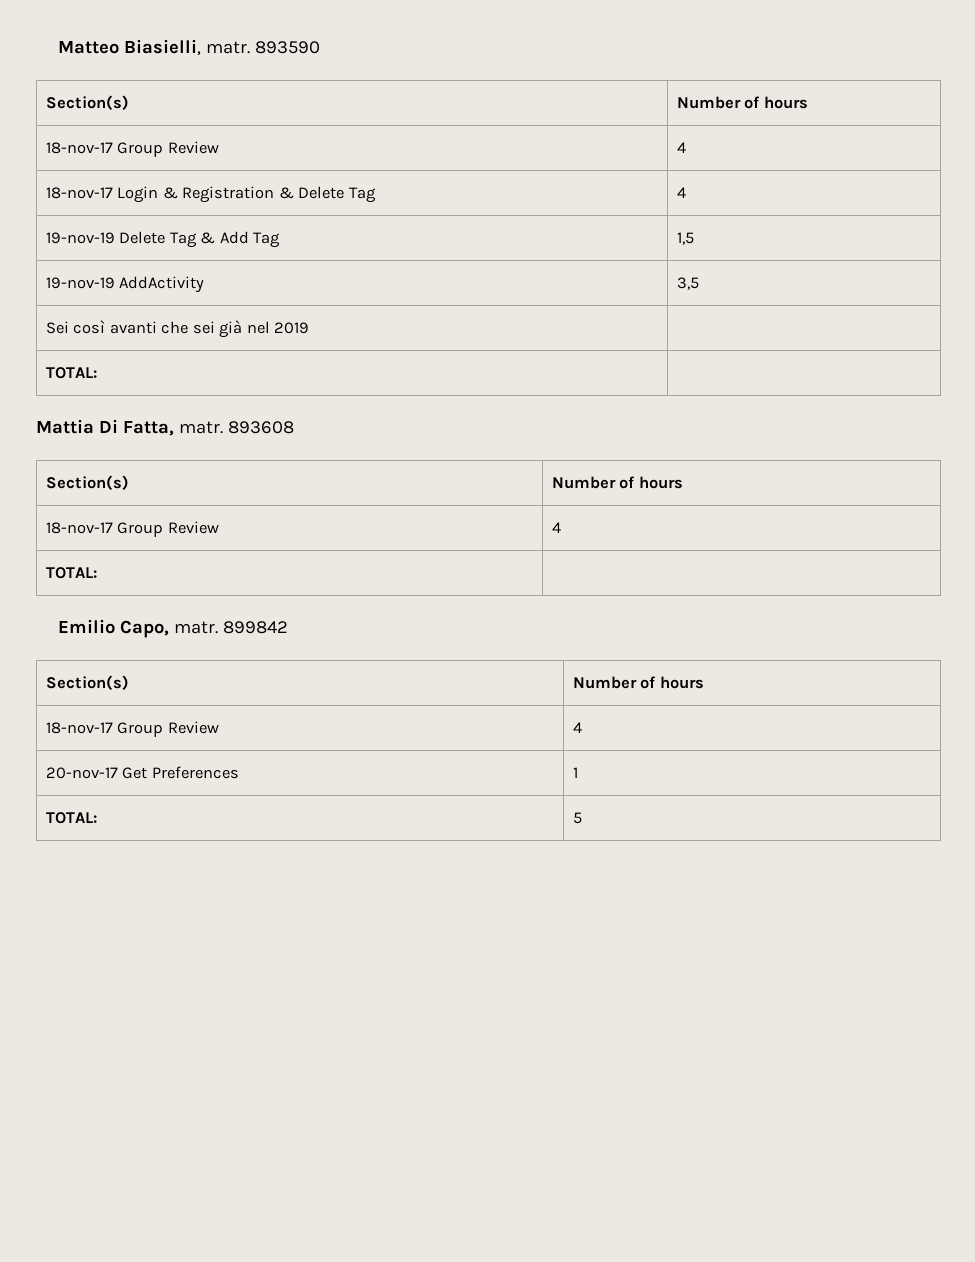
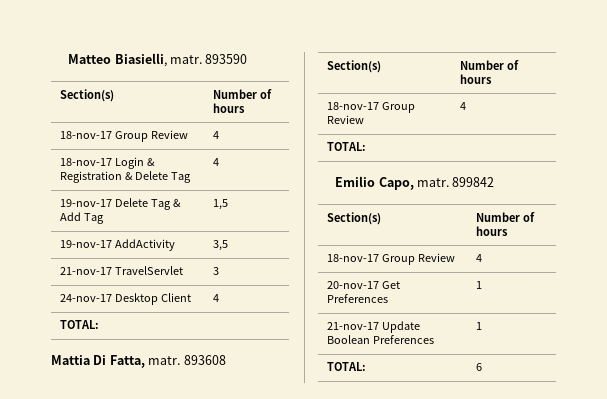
- 19-nov-19 Delete Tag & Add Tag | 1,5
+ 19-nov-17 Delete Tag & Add Tag | 1,5
- 19-nov-19 AddActivity | 3,5
+ 19-nov-17 AddActivity | 3,5
- Sei così avanti che sei già nel 2019 |
+ 21-nov-17 TravelServlet | 3
+ 24-nov-17 Desktop Client | 4
- TOTAL: | 5
+ 21-nov-17 Update Boolean Preferences | 1
+ TOTAL: | 6

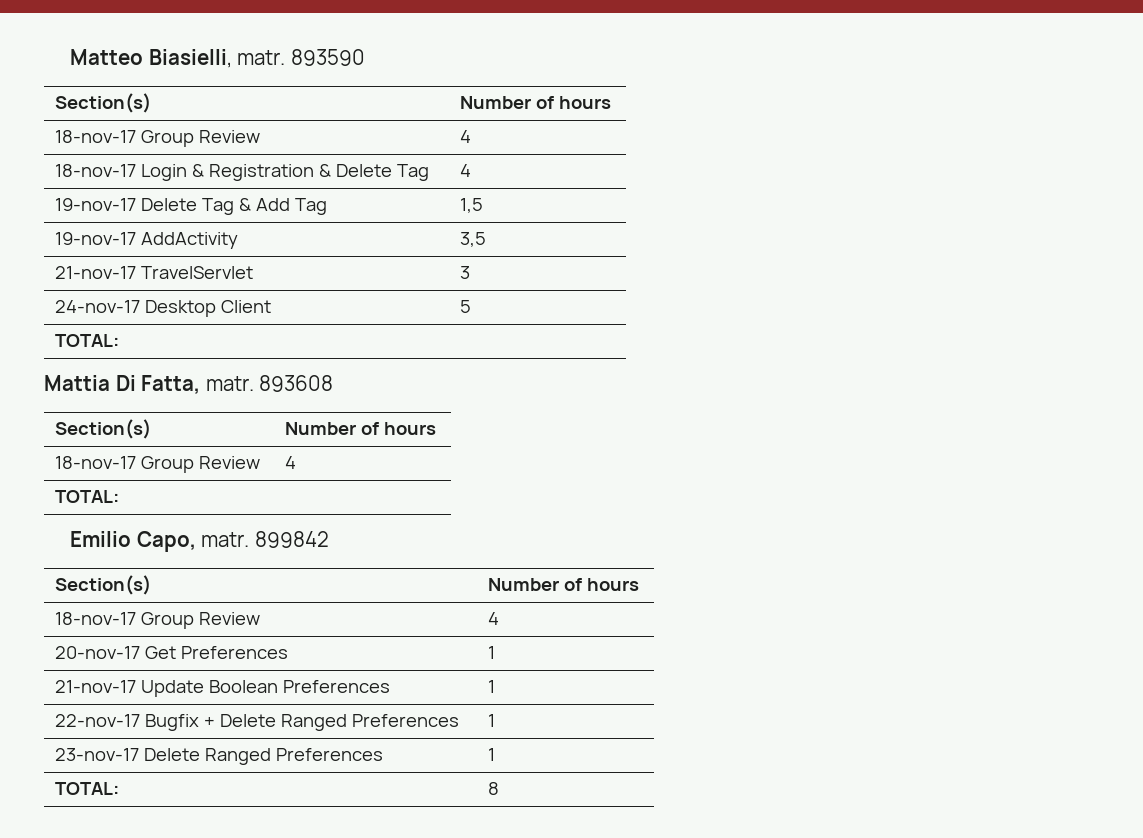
- 24-nov-17 Desktop Client | 4
+ 24-nov-17 Desktop Client | 5
- TOTAL: | 6
+ 22-nov-17 Bugfix + Delete Ranged Preferences | 1
+ 23-nov-17 Delete Ranged Preferences | 1
+ TOTAL: | 8

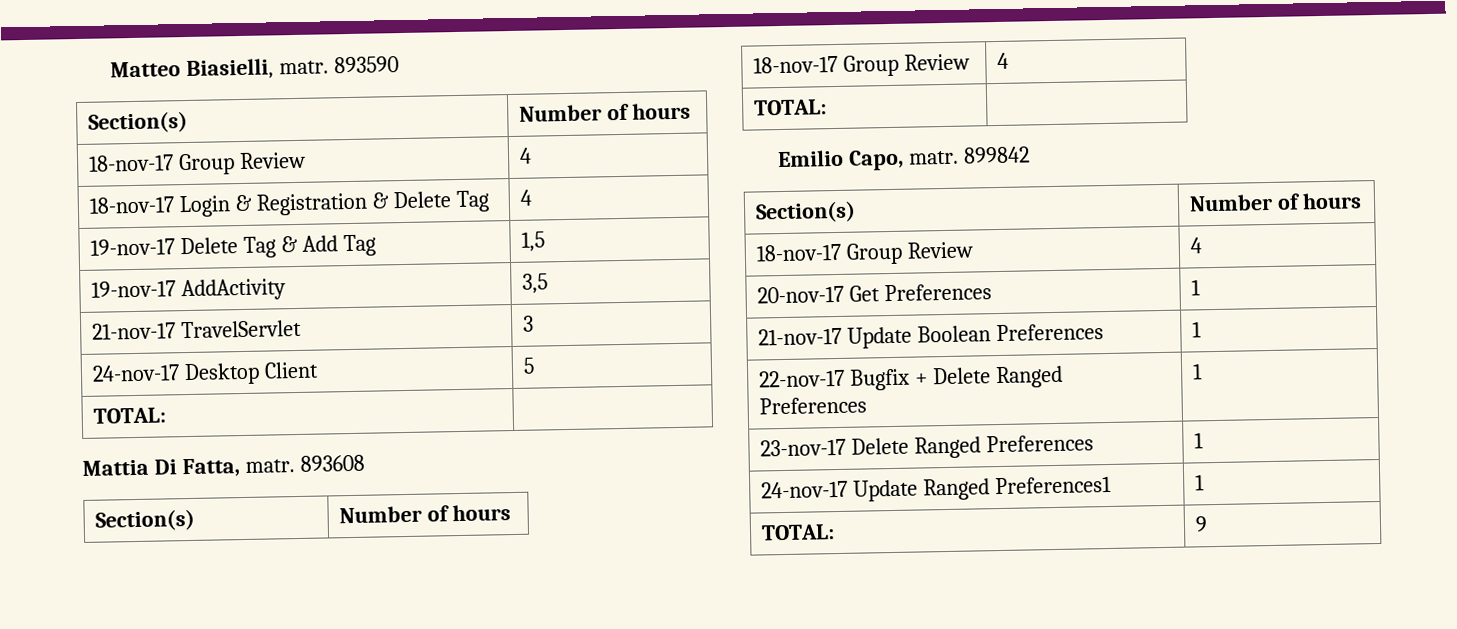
- TOTAL: | 8
+ 24-nov-17 Update Ranged Preferences1 | 1
+ TOTAL: | 9

